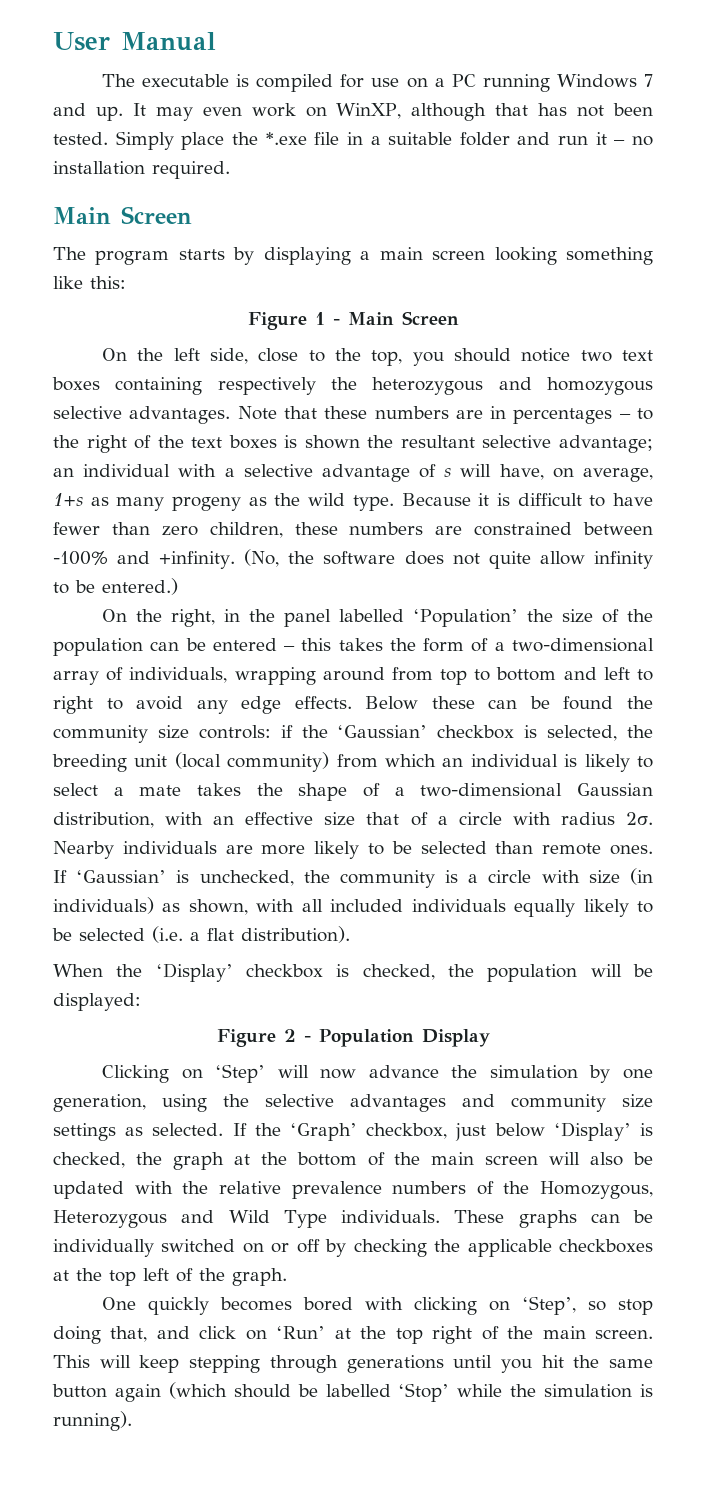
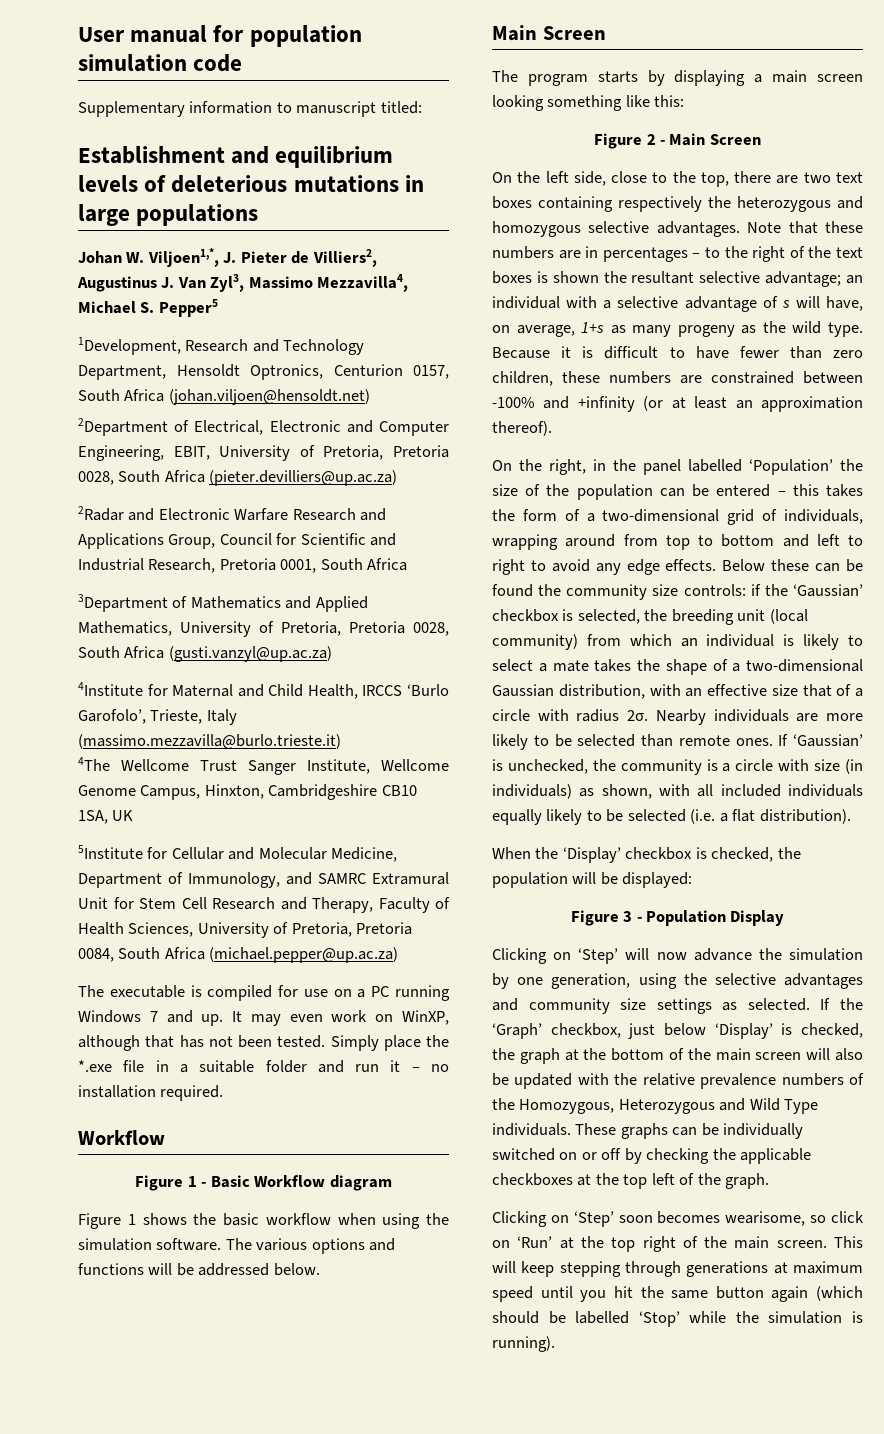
- User Manual
+ User manual for population simulation code
+ Supplementary information to manuscript titled:
+ Establishment and equilibrium levels of deleterious mutations in large populations
+ Johan W. Viljoen1,*, J. Pieter de Villiers2, Augustinus J. Van Zyl3, Massimo Mezzavilla4, Michael S. Pepper5
+ 1Development, Research and Technology Department, Hensoldt Optronics, Centurion 0157, South Africa (johan.viljoen@hensoldt.net)
+ 2Department of Electrical, Electronic and Computer Engineering, EBIT, University of Pretoria, Pretoria 0028, South Africa (pieter.devilliers@up.ac.za)
+ 2Radar and Electronic Warfare Research and Applications Group, Council for Scientific and Industrial Research, Pretoria 0001, South Africa
+ 3Department of Mathematics and Applied Mathematics, University of Pretoria, Pretoria 0028, South Africa (gusti.vanzyl@up.ac.za)
+ 4Institute for Maternal and Child Health, IRCCS ‘Burlo Garofolo’, Trieste, Italy (massimo.mezzavilla@burlo.trieste.it)
+ 4The Wellcome Trust Sanger Institute, Wellcome Genome Campus, Hinxton, Cambridgeshire CB10 1SA, UK
+ 5Institute for Cellular and Molecular Medicine, Department of Immunology, and SAMRC Extramural Unit for Stem Cell Research and Therapy, Faculty of Health Sciences, University of Pretoria, Pretoria 0084, South Africa (michael.pepper@up.ac.za)
  Simply place the *.exe file in a suitable folder and run it – no installation required.
+ Workflow
+ Figure 1 - Basic Workflow diagram
+ Figure 1 shows the basic workflow when using the simulation software. The various options and functions will be addressed below.
- Figure 1 - Main Screen
+ Figure 2 - Main Screen
- On the left side, close to the top, you should notice two text boxes containing respectively the heterozygous and homozygous selective advantages.
+ On the left side, close to the top, there are two text boxes containing respectively the heterozygous and homozygous selective advantages.
- Because it is difficult to have fewer than zero children, these numbers are constrained between -100% and +infinity. (No, the software does not quite allow infinity to be entered.)
+ Because it is difficult to have fewer than zero children, these numbers are constrained between -100% and +infinity (or at least an approximation thereof).
- On the right, in the panel labelled ‘Population’ the size of the population can be entered – this takes the form of a two-dimensional array of individuals, wrapping around from top to bottom and left to right to avoid any edge effects.
+ On the right, in the panel labelled ‘Population’ the size of the population can be entered – this takes the form of a two-dimensional grid of individuals, wrapping around from top to bottom and left to right to avoid any edge effects.
- Figure 2 - Population Display
+ Figure 3 - Population Display
- One quickly becomes bored with clicking on ‘Step’, so stop doing that, and click on ‘Run’ at the top right of the main screen.
+ Clicking on ‘Step’ soon becomes wearisome, so click on ‘Run’ at the top right of the main screen.
- This will keep stepping through generations until you hit the same button again (which should be labelled ‘Stop’ while the simulation is running).
+ This will keep stepping through generations at maximum speed until you hit the same button again (which should be labelled ‘Stop’ while the simulation is running).

